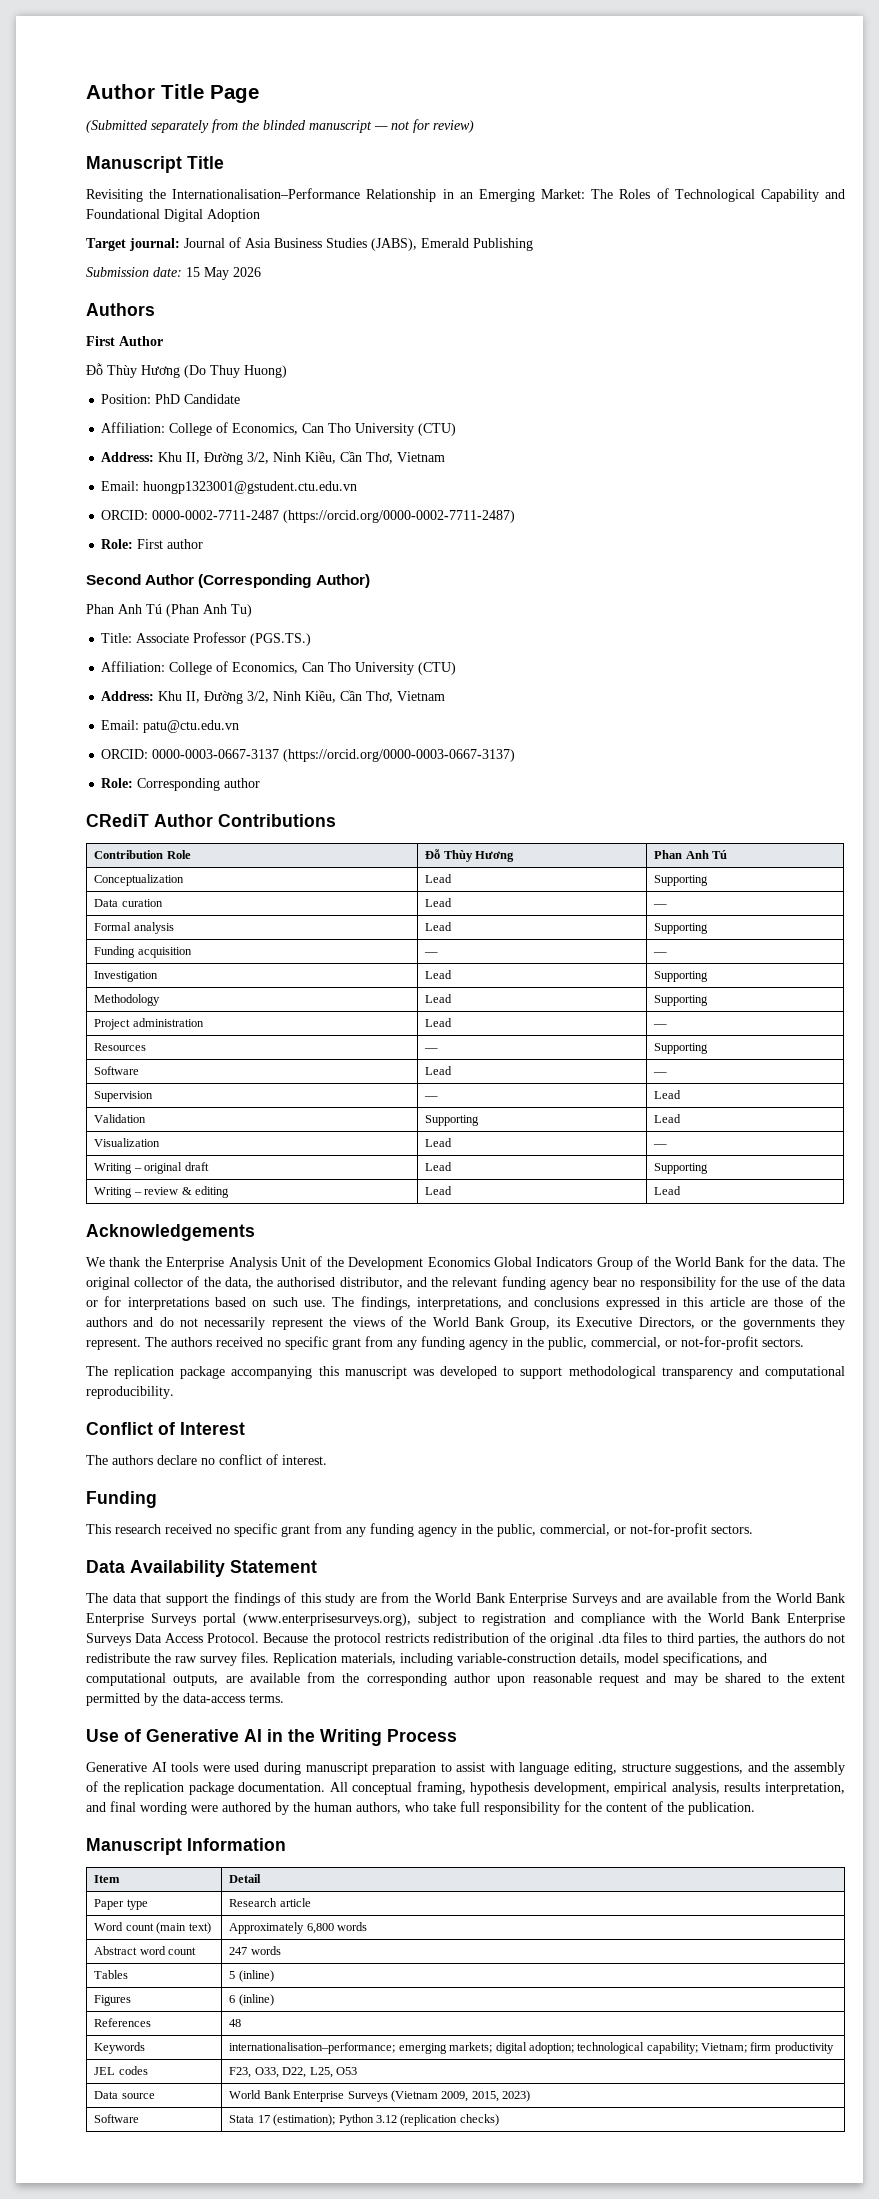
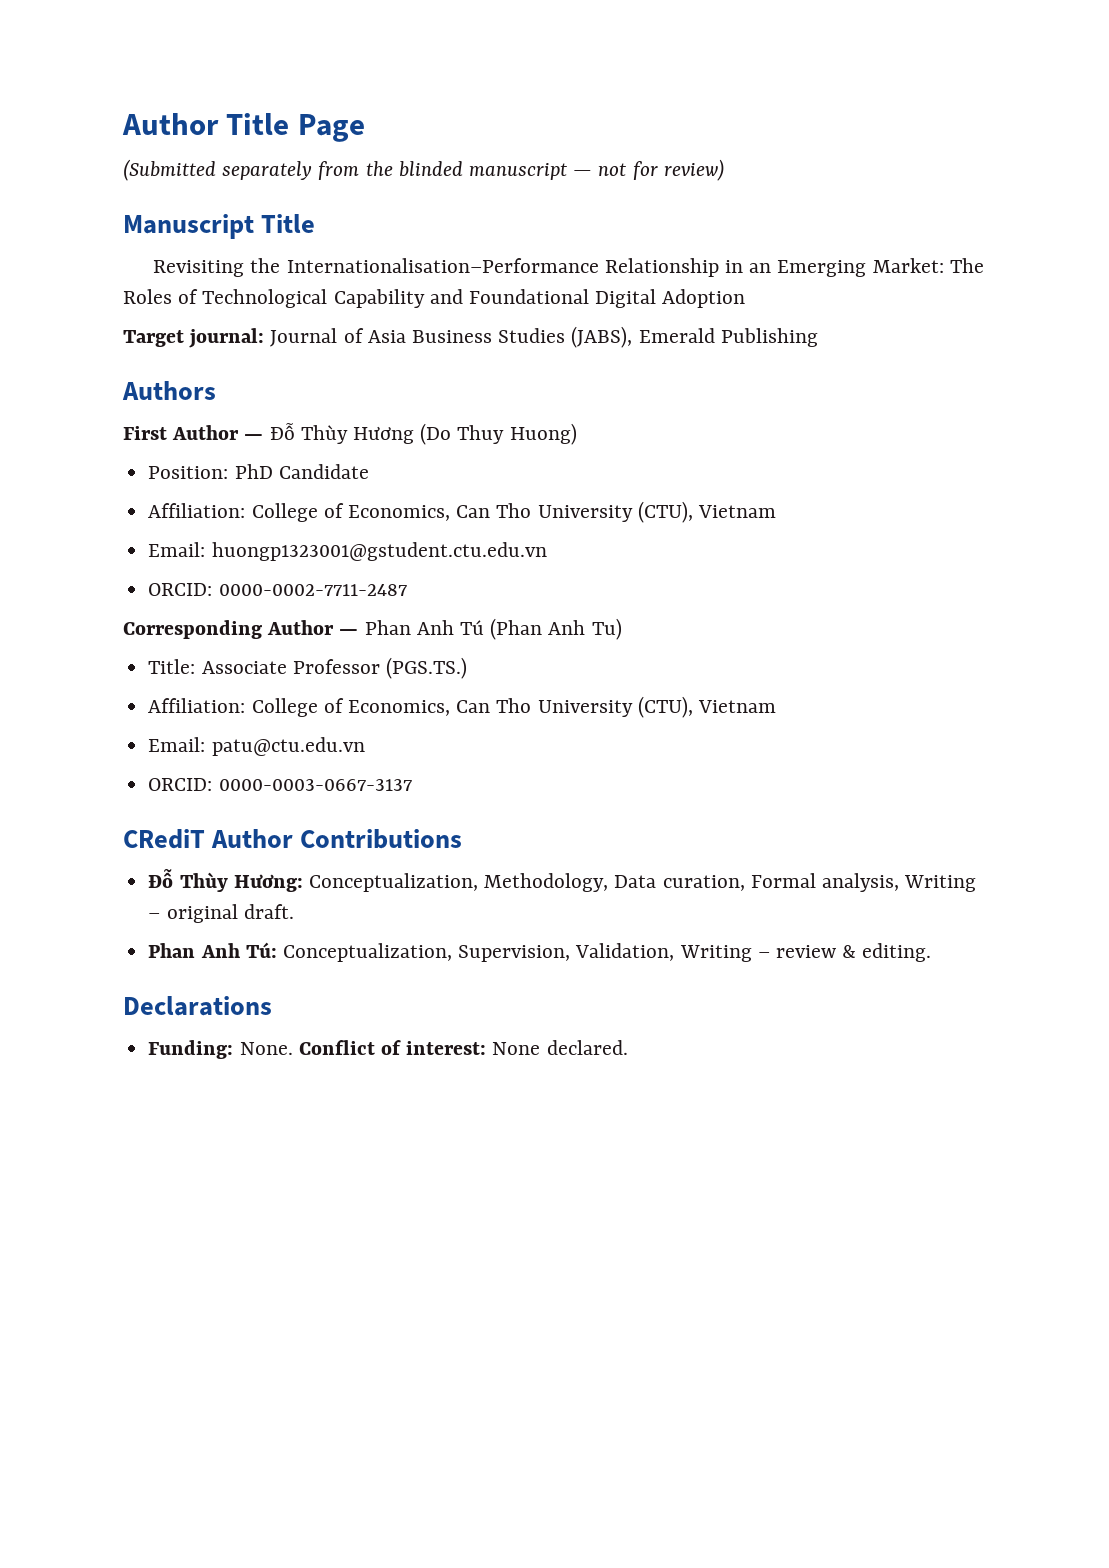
- Submission date: 15 May 2026
- First Author
- Đỗ Thùy Hương (Do Thuy Huong)
+ First Author — Đỗ Thùy Hương (Do Thuy Huong)
  Position: PhD Candidate
- Affiliation: College of Economics, Can Tho University (CTU)
- Address: Khu II, Đường 3/2, Ninh Kiều, Cần Thơ, Vietnam
+ Affiliation: College of Economics, Can Tho University (CTU), Vietnam
- ORCID: 0000-0002-7711-2487 (https://orcid.org/0000-0002-7711-2487)
- Role: First author
- Second Author (Corresponding Author)
- Phan Anh Tú (Phan Anh Tu)
+ ORCID: 0000-0002-7711-2487
+ Corresponding Author — Phan Anh Tú (Phan Anh Tu)
  Title: Associate Professor (PGS.TS.)
- Affiliation: College of Economics, Can Tho University (CTU)
- Address: Khu II, Đường 3/2, Ninh Kiều, Cần Thơ, Vietnam
+ Affiliation: College of Economics, Can Tho University (CTU), Vietnam
- ORCID: 0000-0003-0667-3137 (https://orcid.org/0000-0003-0667-3137)
- Role: Corresponding author
+ ORCID: 0000-0003-0667-3137
- Contribution Role | Đỗ Thùy Hương | Phan Anh Tú
- Conceptualization | Lead | Supporting
- Data curation | Lead | —
- Formal analysis | Lead | Supporting
- Funding acquisition | — | —
- Investigation | Lead | Supporting
- Methodology | Lead | Supporting
- Project administration | Lead | —
- Resources | — | Supporting
- Software | Lead | —
- Supervision | — | Lead
- Validation | Supporting | Lead
- Visualization | Lead | —
- Writing – original draft | Lead | Supporting
- Writing – review & editing | Lead | Lead
- Acknowledgements
- We thank the Enterprise Analysis Unit of the Development Economics Global Indicators Group of the World Bank for the data. The original collector of the data, the authorised distributor, and the relevant funding agency bear no responsibility for the use of the data or for interpretations based on such use. The findings, interpretations, and conclusions expressed in this article are those of the authors and do not necessarily represent the views of the World Bank Group, its Executive Directors, or the governments they represent. The authors received no specific grant from any funding agency in the public, commercial, or not-for-profit sectors.
- The replication package accompanying this manuscript was developed to support methodological transparency and computational reproducibility.
- Conflict of Interest
- The authors declare no conflict of interest.
- Funding
- This research received no specific grant from any funding agency in the public, commercial, or not-for-profit sectors.
- Data Availability Statement
- The data that support the findings of this study are from the World Bank Enterprise Surveys and are available from the World Bank Enterprise Surveys portal (www.enterprisesurveys.org), subject to registration and compliance with the World Bank Enterprise Surveys Data Access Protocol. Because the protocol restricts redistribution of the original .dta files to third parties, the authors do not redistribute the raw survey files. Replication materials, including variable-construction details, model specifications, and computational outputs, are available from the corresponding author upon reasonable request and may be shared to the extent permitted by the data-access terms.
- Use of Generative AI in the Writing Process
- Generative AI tools were used during manuscript preparation to assist with language editing, structure suggestions, and the assembly of the replication package documentation. All conceptual framing, hypothesis development, empirical analysis, results interpretation, and final wording were authored by the human authors, who take full responsibility for the content of the publication.
- Manuscript Information
- Item | Detail
- Paper type | Research article
- Word count (main text) | Approximately 6,800 words
- Abstract word count | 247 words
- Tables | 5 (inline)
- Figures | 6 (inline)
- References | 48
- Keywords | internationalisation–performance; emerging markets; digital adoption; technological capability; Vietnam; firm productivity
- JEL codes | F23, O33, D22, L25, O53
- Data source | World Bank Enterprise Surveys (Vietnam 2009, 2015, 2023)
- Software | Stata 17 (estimation); Python 3.12 (replication checks)
+ Đỗ Thùy Hương: Conceptualization, Methodology, Data curation, Formal analysis, Writing – original draft.
+ Phan Anh Tú: Conceptualization, Supervision, Validation, Writing – review & editing.
+ Declarations
+ Funding: None. Conflict of interest: None declared.

